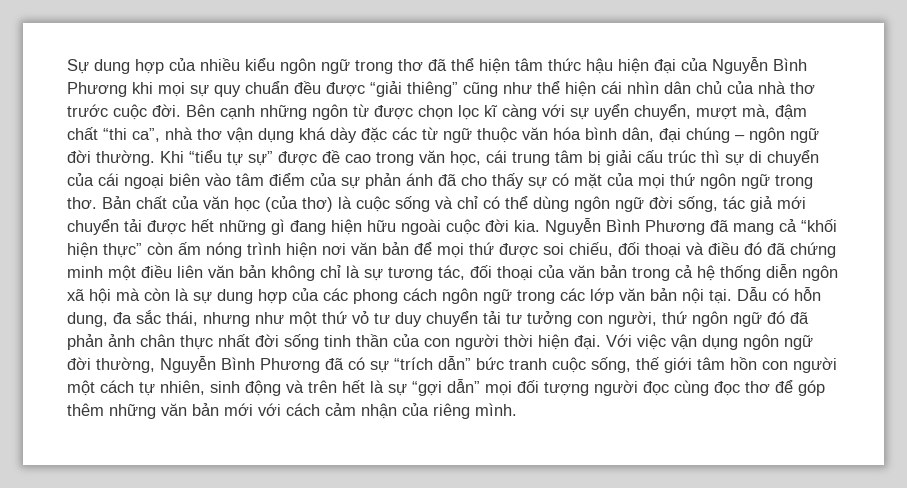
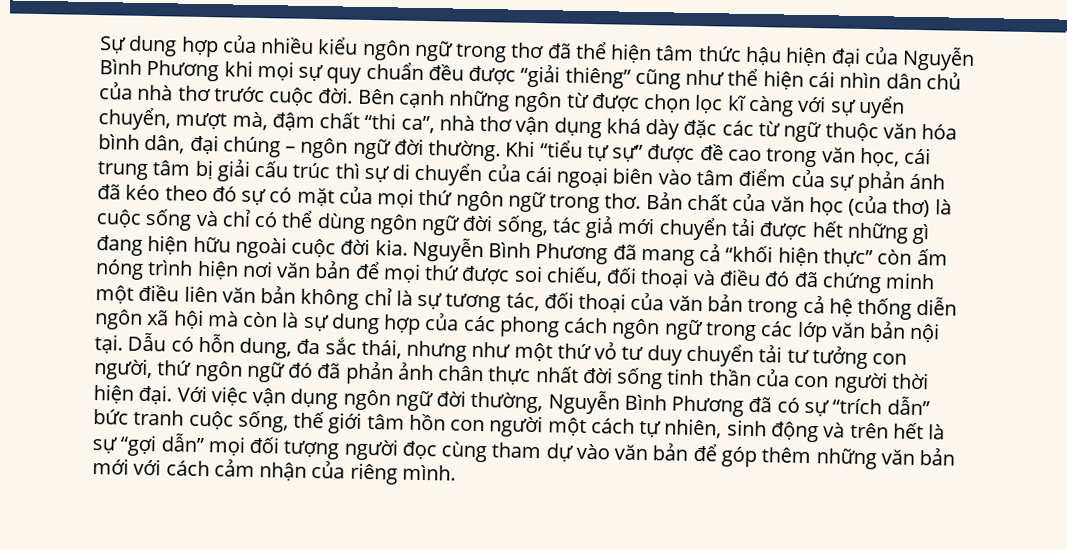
- Khi “tiểu tự sự” được đề cao trong văn học, cái trung tâm bị giải cấu trúc thì sự di chuyển của cái ngoại biên vào tâm điểm của sự phản ánh đã cho thấy sự có mặt của mọi thứ ngôn ngữ trong thơ.
+ Khi “tiểu tự sự” được đề cao trong văn học, cái trung tâm bị giải cấu trúc thì sự di chuyển của cái ngoại biên vào tâm điểm của sự phản ánh đã kéo theo đó sự có mặt của mọi thứ ngôn ngữ trong thơ.
- Với việc vận dụng ngôn ngữ đời thường, Nguyễn Bình Phương đã có sự “trích dẫn” bức tranh cuộc sống, thế giới tâm hồn con người một cách tự nhiên, sinh động và trên hết là sự “gợi dẫn” mọi đối tượng người đọc cùng đọc thơ để góp thêm những văn bản mới với cách cảm nhận của riêng mình.
+ Với việc vận dụng ngôn ngữ đời thường, Nguyễn Bình Phương đã có sự “trích dẫn” bức tranh cuộc sống, thế giới tâm hồn con người một cách tự nhiên, sinh động và trên hết là sự “gợi dẫn” mọi đối tượng người đọc cùng tham dự vào văn bản để góp thêm những văn bản mới với cách cảm nhận của riêng mình.

